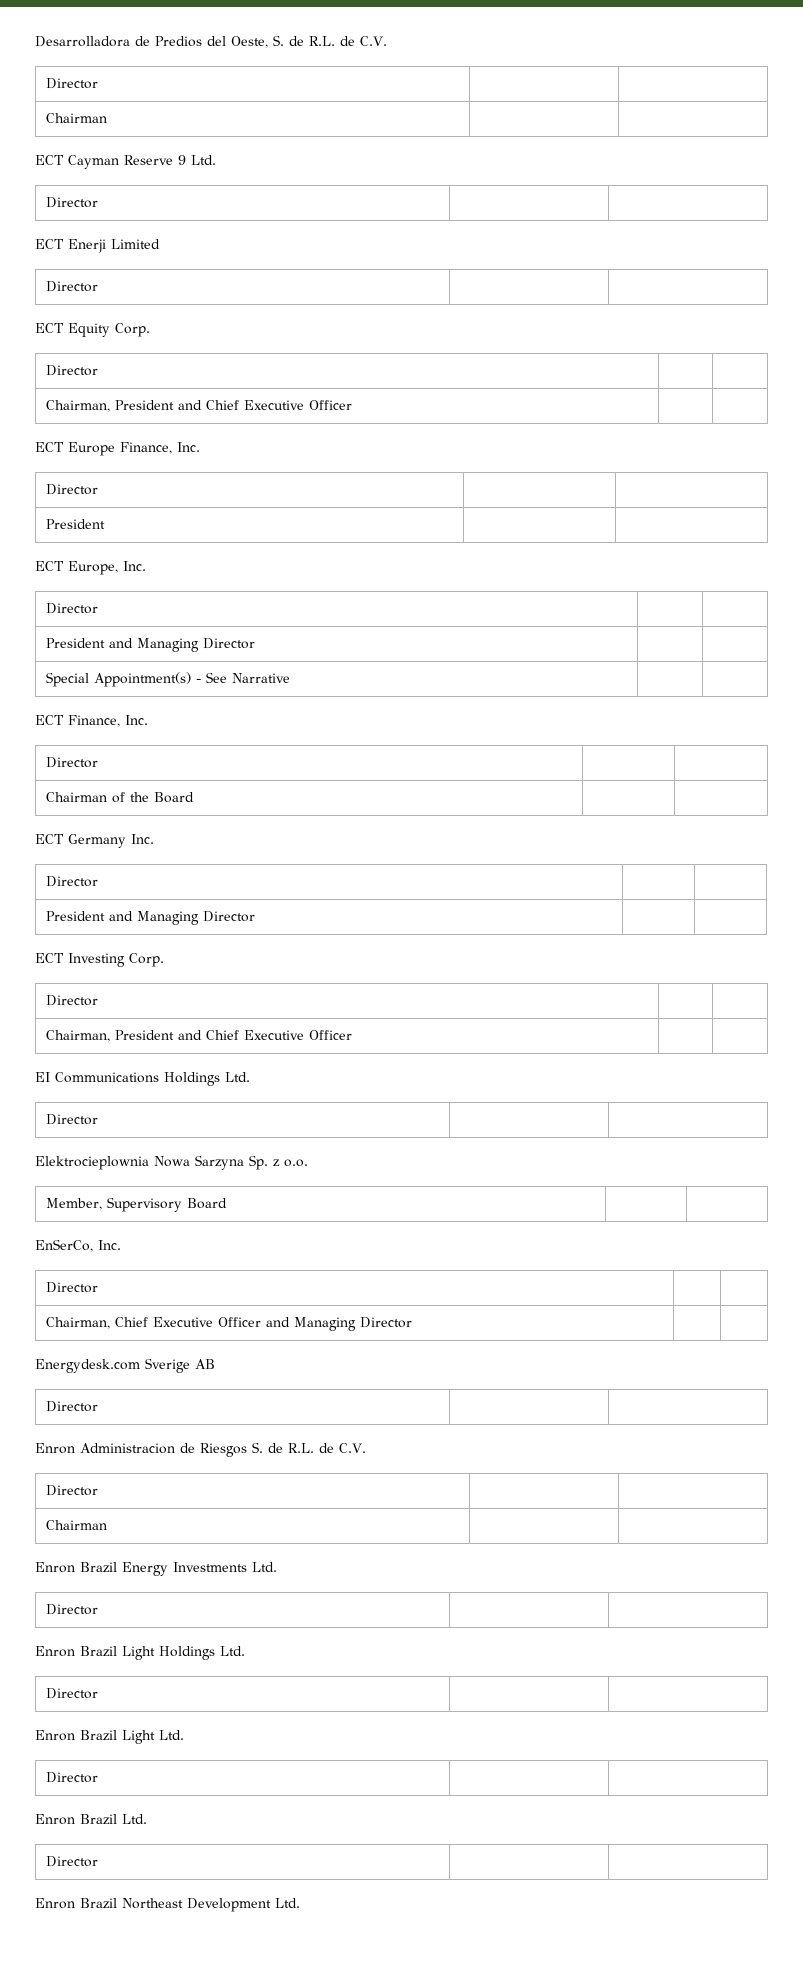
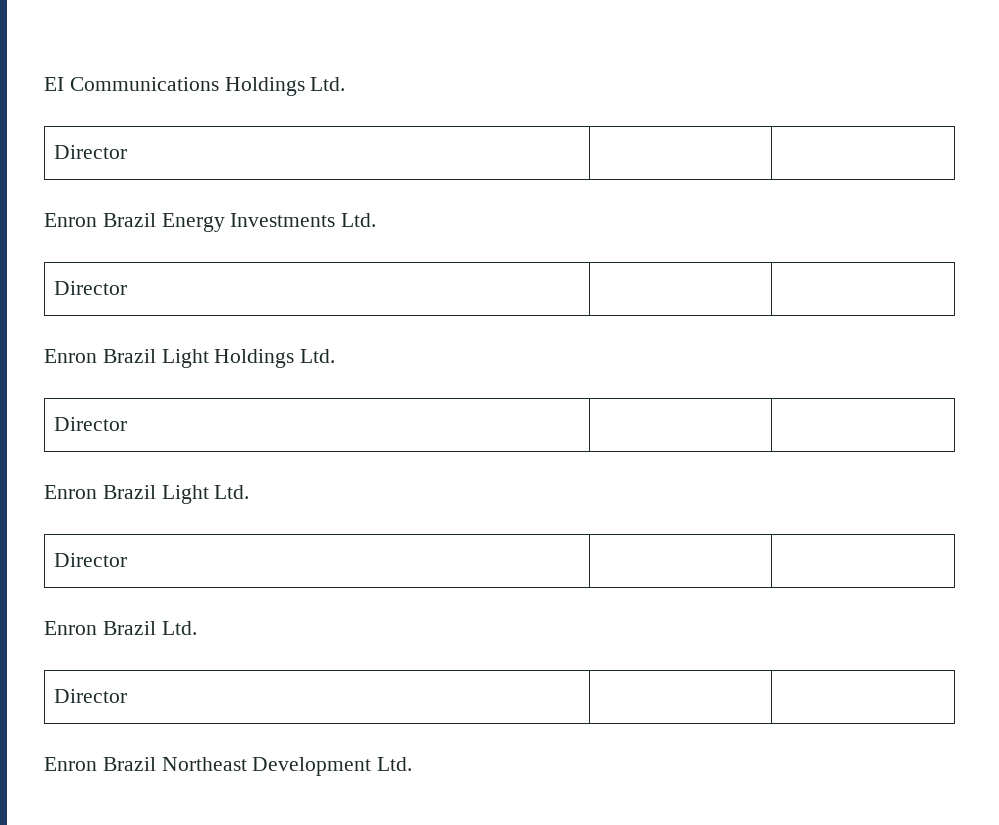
- Desarrolladora de Predios del Oeste, S. de R.L. de C.V.
- Director | |
- Chairman | |
- ECT Cayman Reserve 9 Ltd.
- Director | |
- ECT Enerji Limited
- Director | |
- ECT Equity Corp.
- Director | |
- Chairman, President and Chief Executive Officer | |
- ECT Europe Finance, Inc.
- Director | |
- President | |
- ECT Europe, Inc.
- Director | |
- President and Managing Director | |
- Special Appointment(s) - See Narrative | |
- ECT Finance, Inc.
- Director | |
- Chairman of the Board | |
- ECT Germany Inc.
- Director | |
- President and Managing Director | |
- ECT Investing Corp.
- Director | |
- Chairman, President and Chief Executive Officer | |
- Elektrocieplownia Nowa Sarzyna Sp. z o.o.
- Member, Supervisory Board | |
- EnSerCo, Inc.
- Director | |
- Chairman, Chief Executive Officer and Managing Director | |
- Energydesk.com Sverige AB
- Director | |
- Enron Administracion de Riesgos S. de R.L. de C.V.
- Director | |
- Chairman | |

